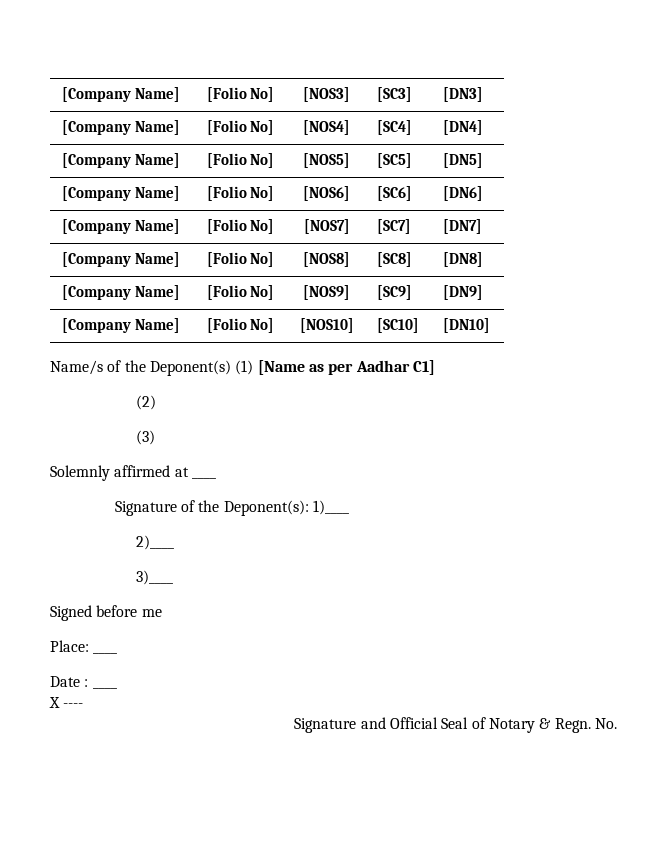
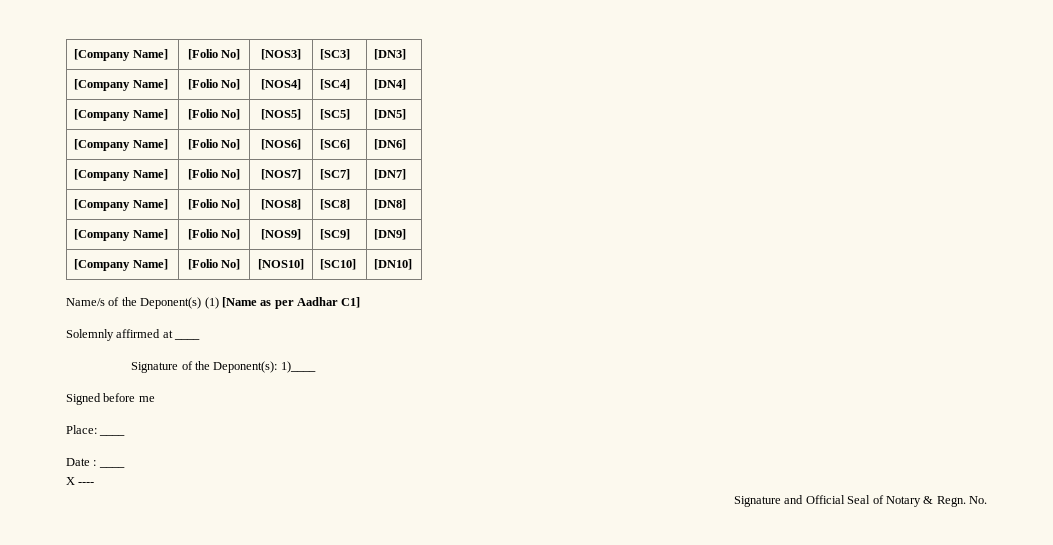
- (2)
- (3)
- 2)____
- 3)____

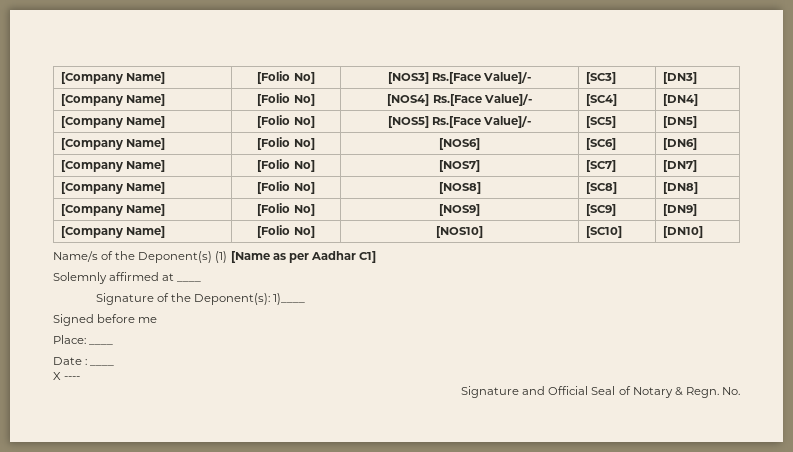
- [Company Name] | [Folio No] | [NOS3] | [SC3] | [DN3]
+ [Company Name] | [Folio No] | [NOS3] Rs.[Face Value]/- | [SC3] | [DN3]
- [Company Name] | [Folio No] | [NOS4] | [SC4] | [DN4]
+ [Company Name] | [Folio No] | [NOS4] Rs.[Face Value]/- | [SC4] | [DN4]
- [Company Name] | [Folio No] | [NOS5] | [SC5] | [DN5]
+ [Company Name] | [Folio No] | [NOS5] Rs.[Face Value]/- | [SC5] | [DN5]

